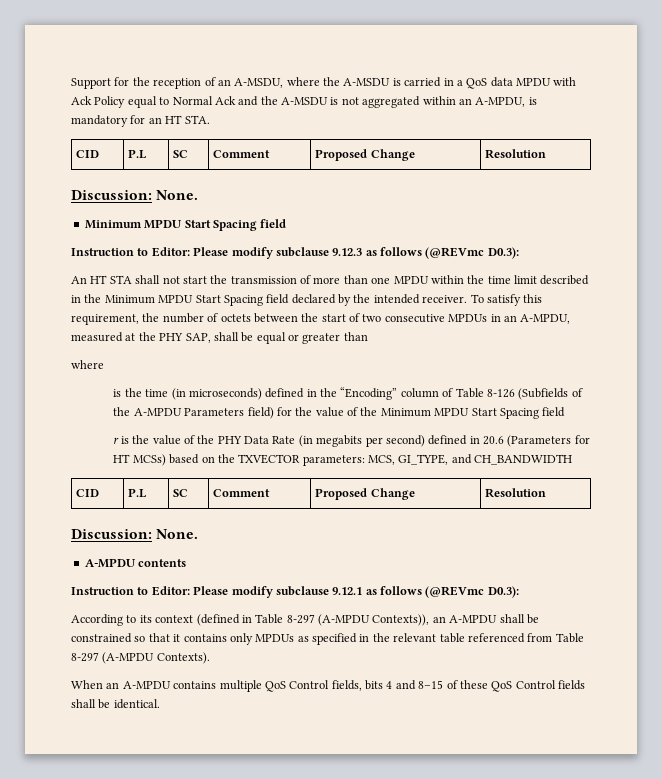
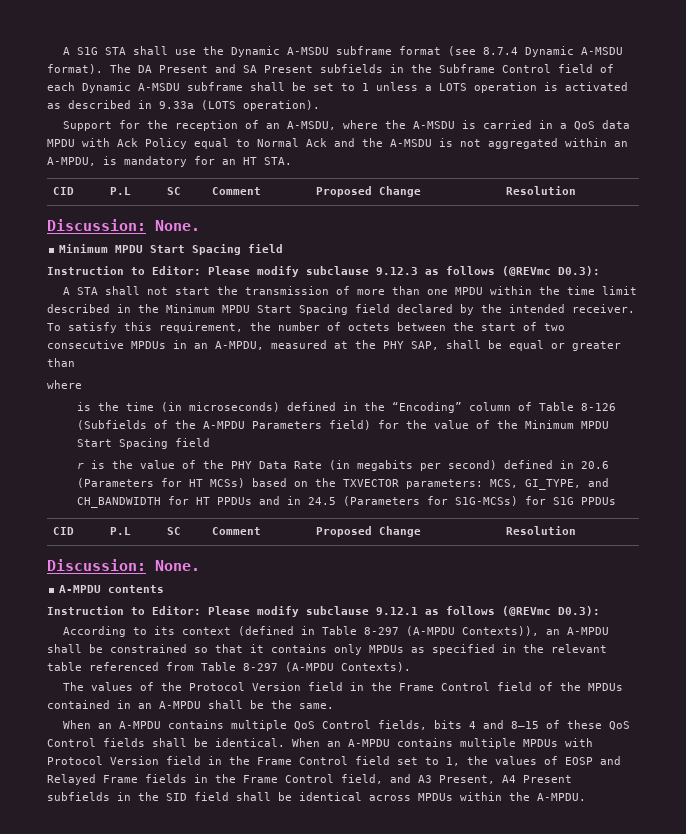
+ A S1G STA shall use the Dynamic A-MSDU subframe format (see 8.7.4 Dynamic A-MSDU format). The DA Present and SA Present subfields in the Subframe Control field of each Dynamic A-MSDU subframe shall be set to 1 unless a LOTS operation is activated as described in 9.33a (LOTS operation).
- An HT STA shall not start the transmission of more than one MPDU within the time limit described in the Minimum MPDU Start Spacing field declared by the intended receiver.
+ A STA shall not start the transmission of more than one MPDU within the time limit described in the Minimum MPDU Start Spacing field declared by the intended receiver.
- r is the value of the PHY Data Rate (in megabits per second) defined in 20.6 (Parameters for HT MCSs) based on the TXVECTOR parameters: MCS, GI_TYPE, and CH_BANDWIDTH
+ r is the value of the PHY Data Rate (in megabits per second) defined in 20.6 (Parameters for HT MCSs) based on the TXVECTOR parameters: MCS, GI_TYPE, and CH_BANDWIDTH for HT PPDUs and in 24.5 (Parameters for S1G-MCSs) for S1G PPDUs
+ The values of the Protocol Version field in the Frame Control field of the MPDUs contained in an A-MPDU shall be the same.
+ When an A-MPDU contains multiple MPDUs with Protocol Version field in the Frame Control field set to 1, the values of EOSP and Relayed Frame fields in the Frame Control field, and A3 Present, A4 Present subfields in the SID field shall be identical across MPDUs within the A-MPDU.

